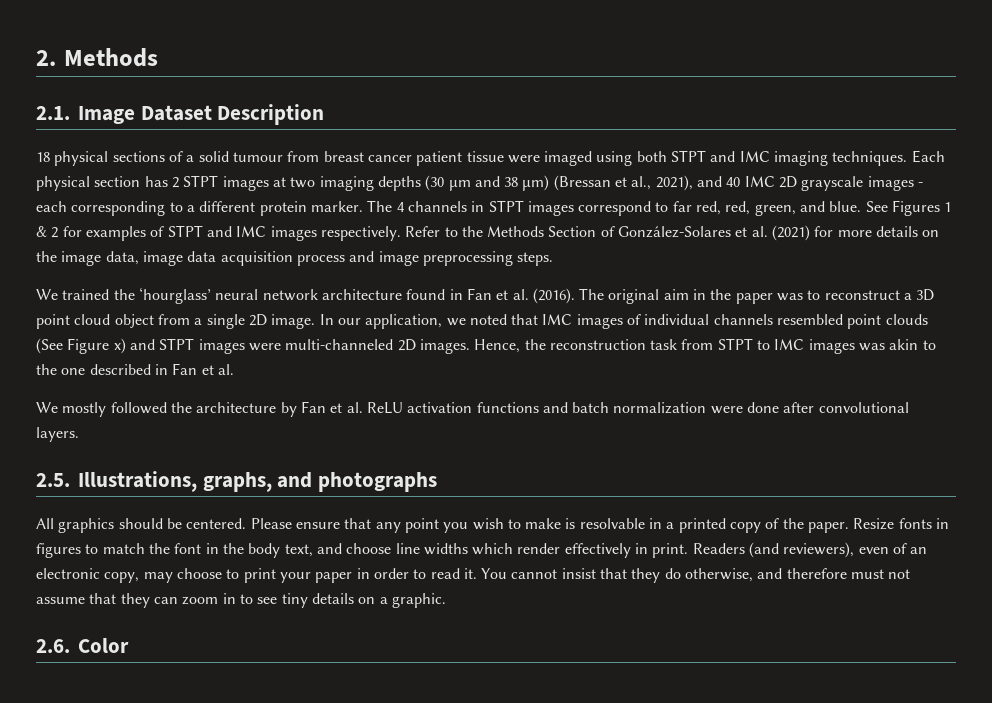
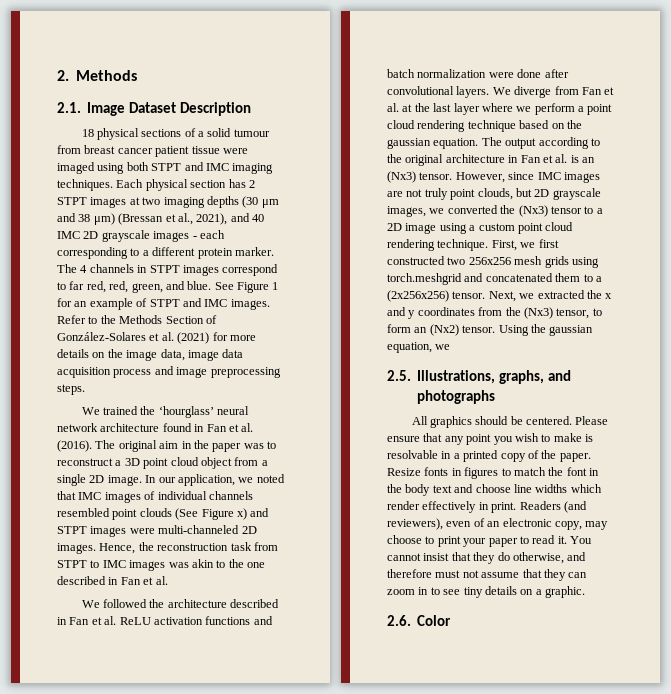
- See Figures 1 & 2 for examples of STPT and IMC images respectively.
+ See Figure 1 for an example of STPT and IMC images.
- We mostly followed the architecture by Fan et al. ReLU activation functions and batch normalization were done after convolutional layers.
+ We followed the architecture described in Fan et al. ReLU activation functions and batch normalization were done after convolutional layers. We diverge from Fan et al. at the last layer where we perform a point cloud rendering technique based on the gaussian equation. The output according to the original architecture in Fan et al. is an (Nx3) tensor. However, since IMC images are not truly point clouds, but 2D grayscale images, we converted the (Nx3) tensor to a 2D image using a custom point cloud rendering technique. First, we first constructed two 256x256 mesh grids using torch.meshgrid and concatenated them to a (2x256x256) tensor. Next, we extracted the x and y coordinates from the (Nx3) tensor, to form an (Nx2) tensor. Using the gaussian equation, we
- Resize fonts in figures to match the font in the body text, and choose line widths which render effectively in print.
+ Resize fonts in figures to match the font in the body text and choose line widths which render effectively in print.
- Readers (and reviewers), even of an electronic copy, may choose to print your paper in order to read it.
+ Readers (and reviewers), even of an electronic copy, may choose to print your paper to read it.

